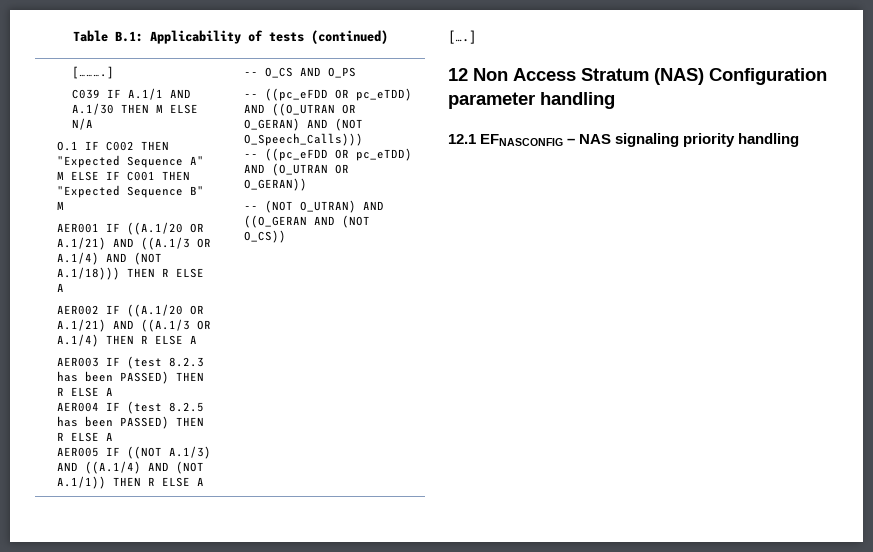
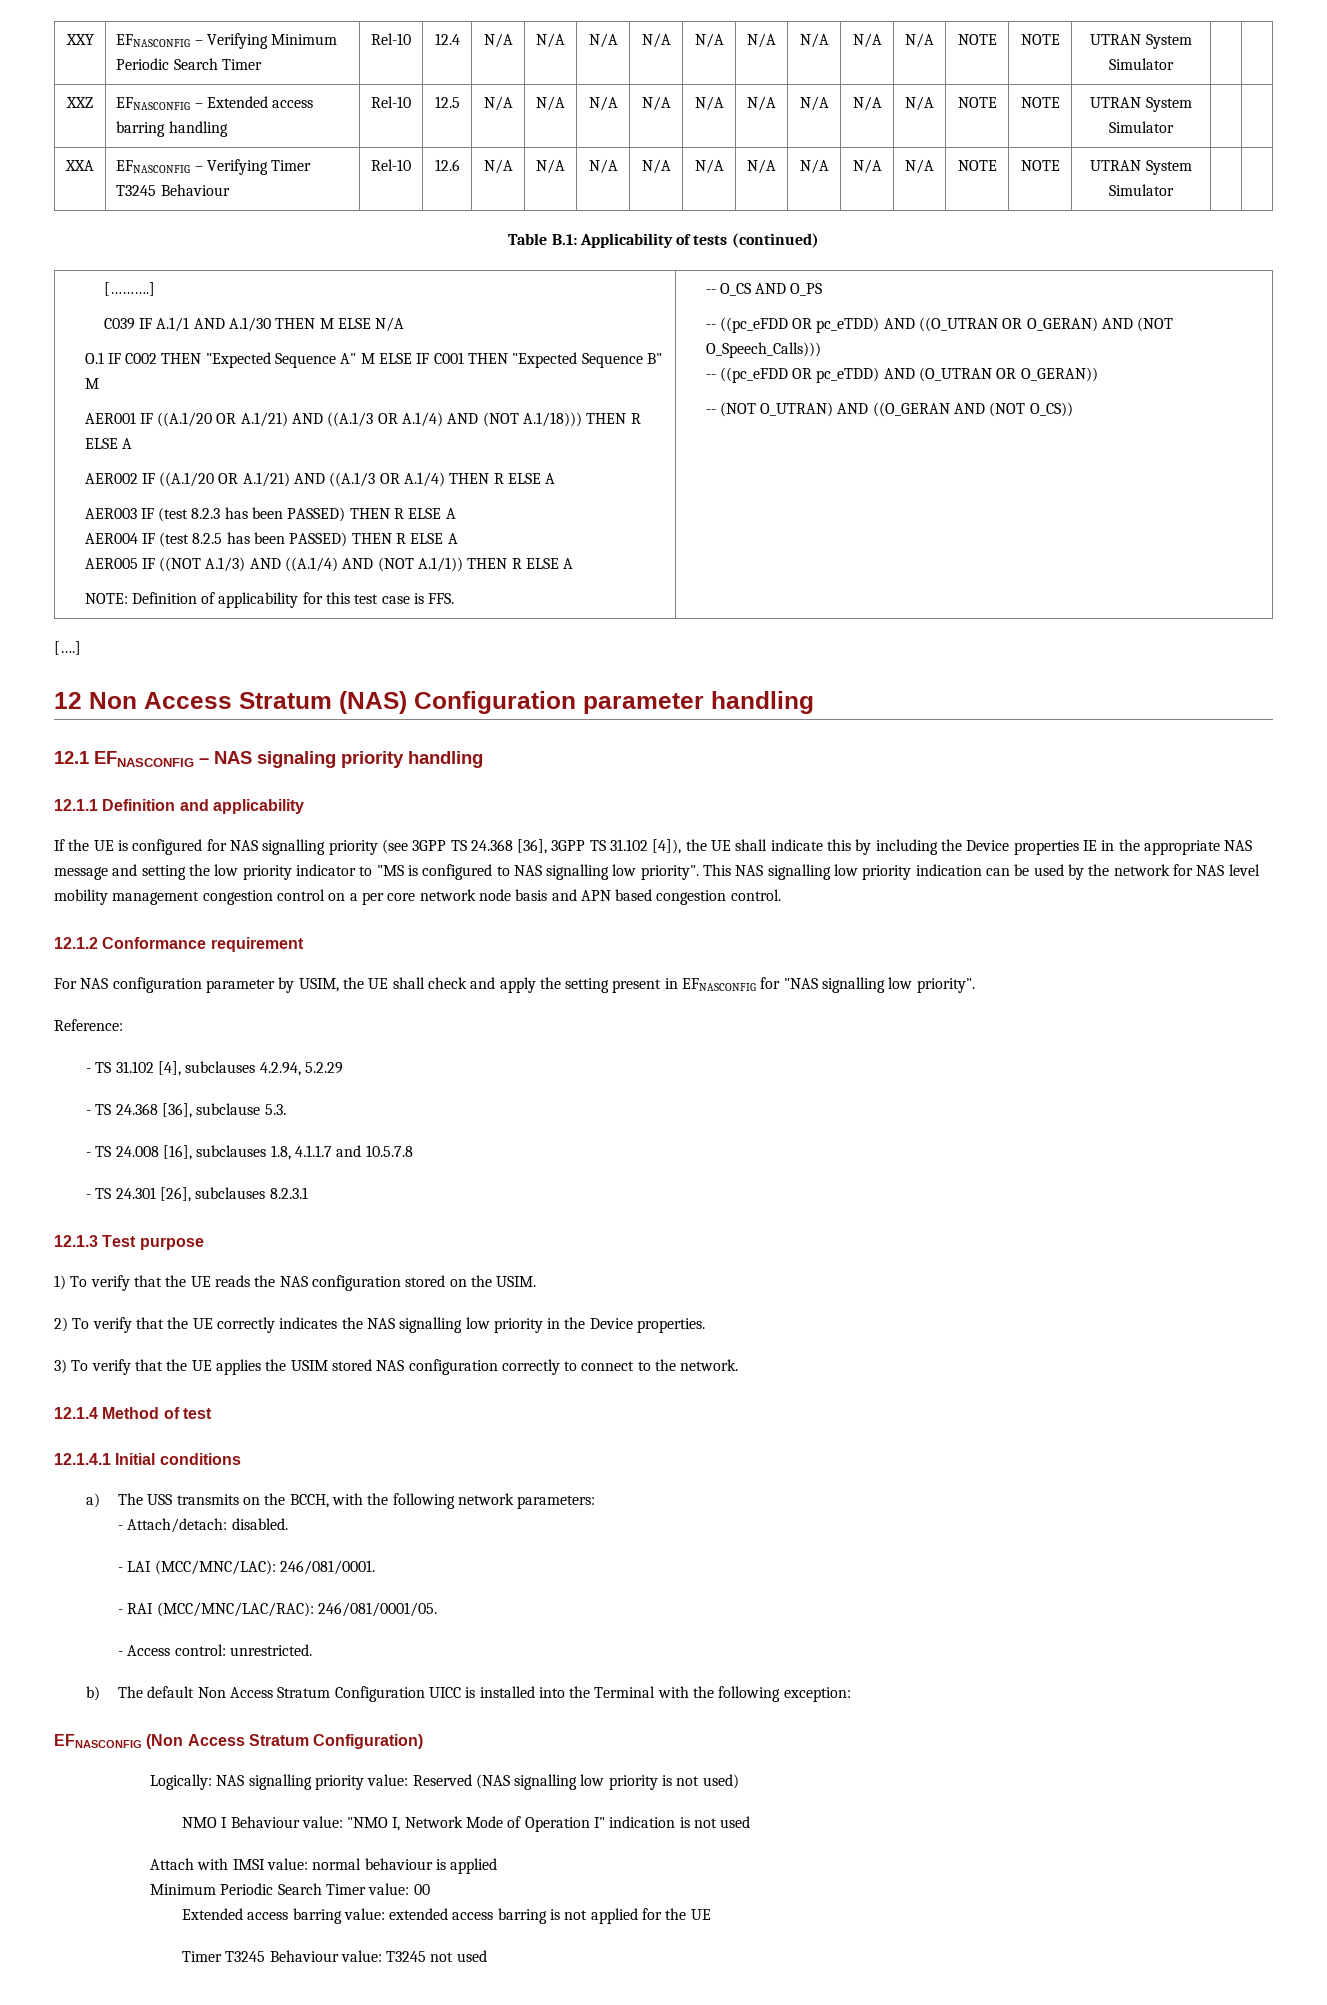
+ XXY | EFNASCONFIG – Verifying Minimum Periodic Search Timer | Rel-10 | 12.4 | N/A | N/A | N/A | N/A | N/A | N/A | N/A | N/A | N/A | NOTE | NOTE | UTRAN System Simulator | |
+ XXZ | EFNASCONFIG – Extended access barring handling | Rel-10 | 12.5 | N/A | N/A | N/A | N/A | N/A | N/A | N/A | N/A | N/A | NOTE | NOTE | UTRAN System Simulator | |
+ XXA | EFNASCONFIG – Verifying Timer T3245 Behaviour | Rel-10 | 12.6 | N/A | N/A | N/A | N/A | N/A | N/A | N/A | N/A | N/A | NOTE | NOTE | UTRAN System Simulator | |
+ NOTE: Definition of applicability for this test case is FFS.
+ 12.1.1 Definition and applicability
+ If the UE is configured for NAS signalling priority (see 3GPP TS 24.368 [36], 3GPP TS 31.102 [4]), the UE shall indicate this by including the Device properties IE in the appropriate NAS message and setting the low priority indicator to "MS is configured to NAS signalling low priority". This NAS signalling low priority indication can be used by the network for NAS level mobility management congestion control on a per core network node basis and APN based congestion control.
+ 12.1.2 Conformance requirement
+ For NAS configuration parameter by USIM, the UE shall check and apply the setting present in EFNASCONFIG for "NAS signalling low priority".
+ Reference:
+ - TS 31.102 [4], subclauses 4.2.94, 5.2.29
+ - TS 24.368 [36], subclause 5.3.
+ - TS 24.008 [16], subclauses 1.8, 4.1.1.7 and 10.5.7.8
+ - TS 24.301 [26], subclauses 8.2.3.1
+ 12.1.3 Test purpose
+ 1) To verify that the UE reads the NAS configuration stored on the USIM.
+ 2) To verify that the UE correctly indicates the NAS signalling low priority in the Device properties.
+ 3) To verify that the UE applies the USIM stored NAS configuration correctly to connect to the network.
+ 12.1.4 Method of test
+ 12.1.4.1 Initial conditions
+ a) The USS transmits on the BCCH, with the following network parameters:
+ - Attach/detach: disabled.
+ - LAI (MCC/MNC/LAC): 246/081/0001.
+ - RAI (MCC/MNC/LAC/RAC): 246/081/0001/05.
+ - Access control: unrestricted.
+ b) The default Non Access Stratum Configuration UICC is installed into the Terminal with the following exception:
+ EFNASCONFIG (Non Access Stratum Configuration)
+ Logically: NAS signalling priority value: Reserved (NAS signalling low priority is not used)
+ NMO I Behaviour value: "NMO I, Network Mode of Operation I" indication is not used
+ Attach with IMSI value: normal behaviour is applied
+ Minimum Periodic Search Timer value: 00
+ Extended access barring value: extended access barring is not applied for the UE
+ Timer T3245 Behaviour value: T3245 not used

